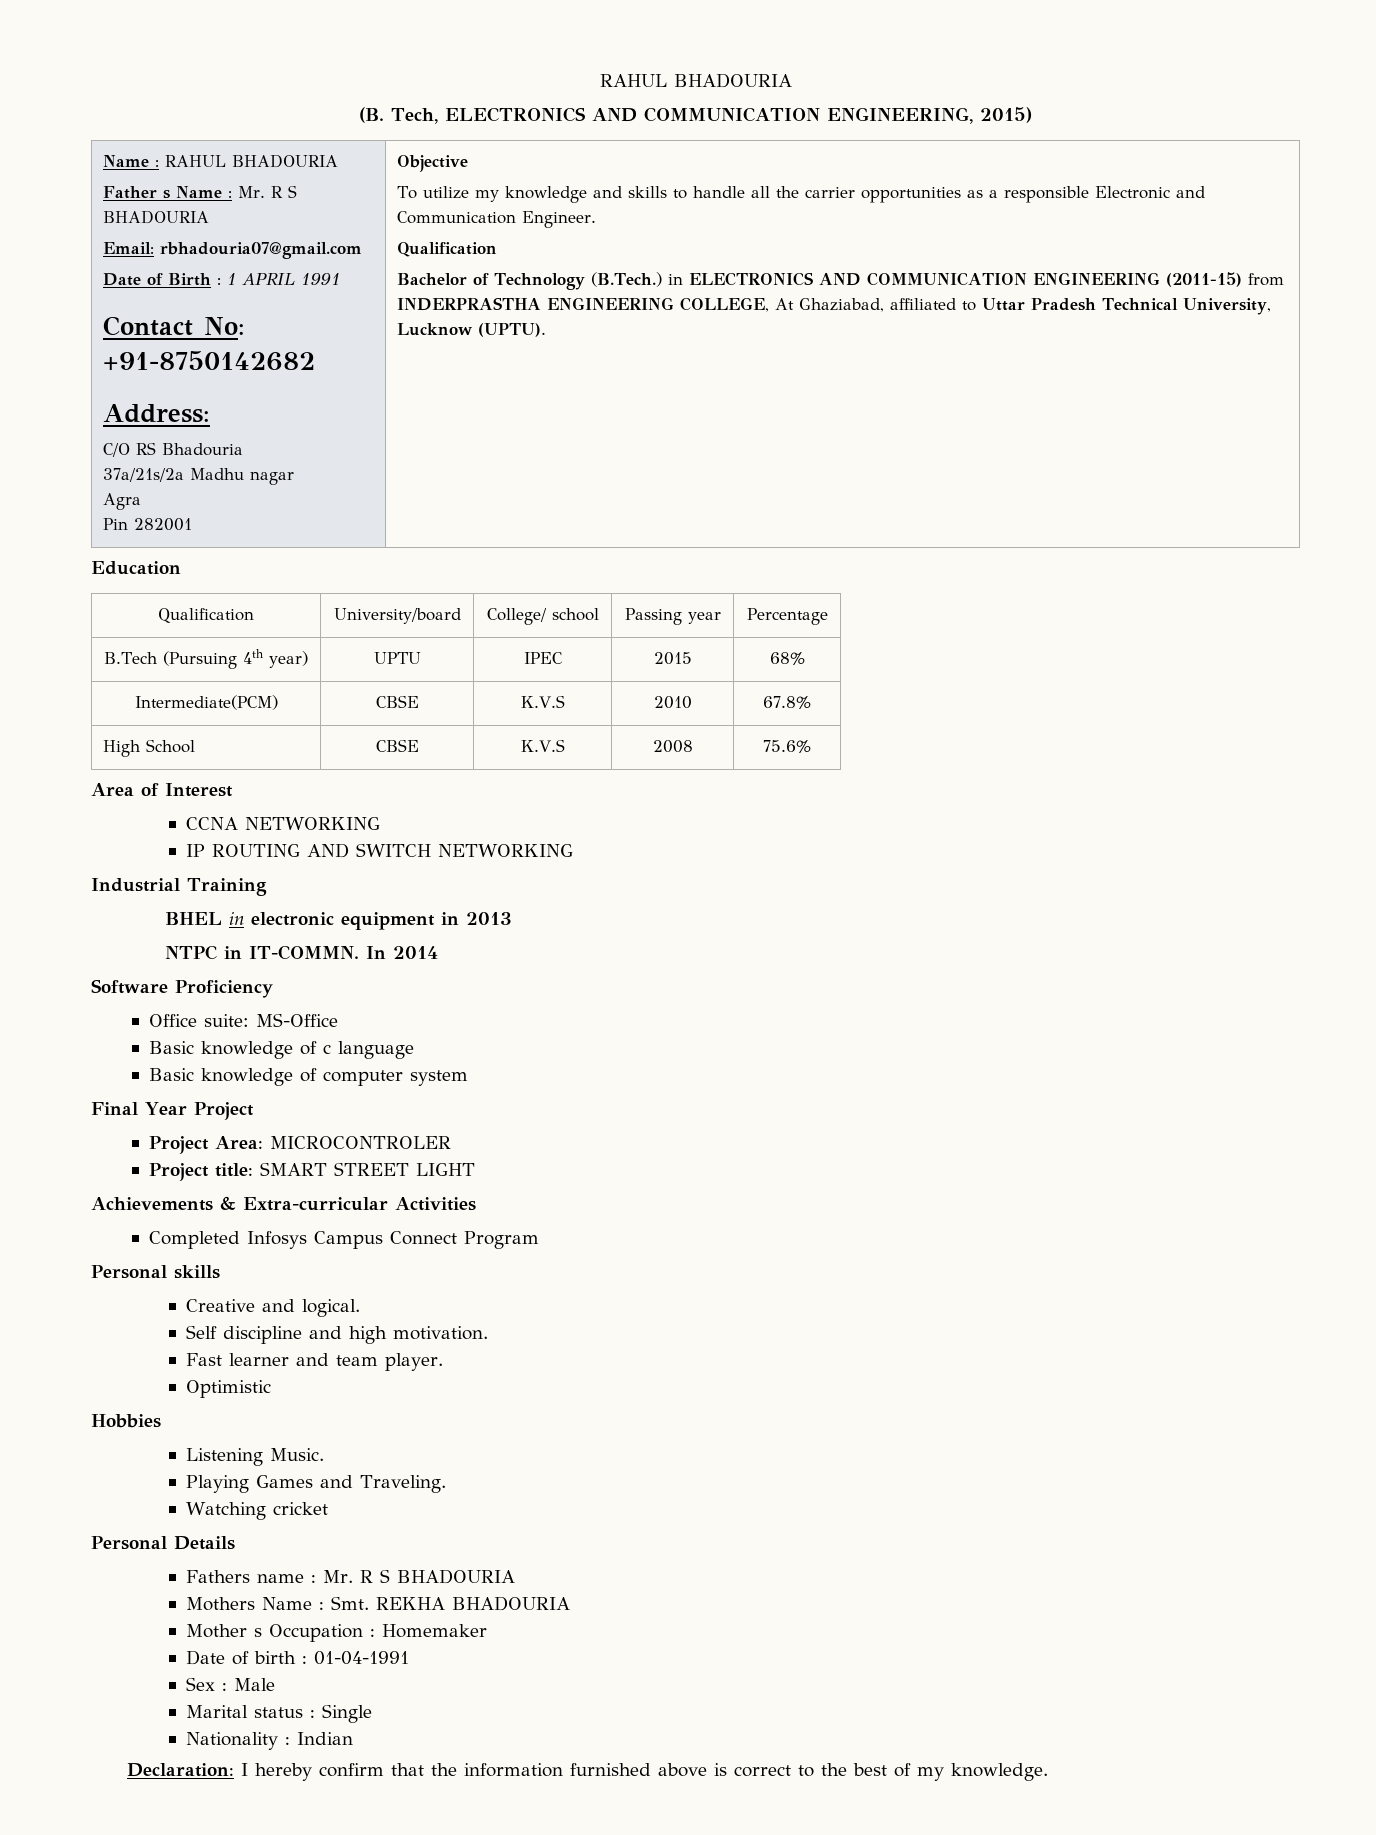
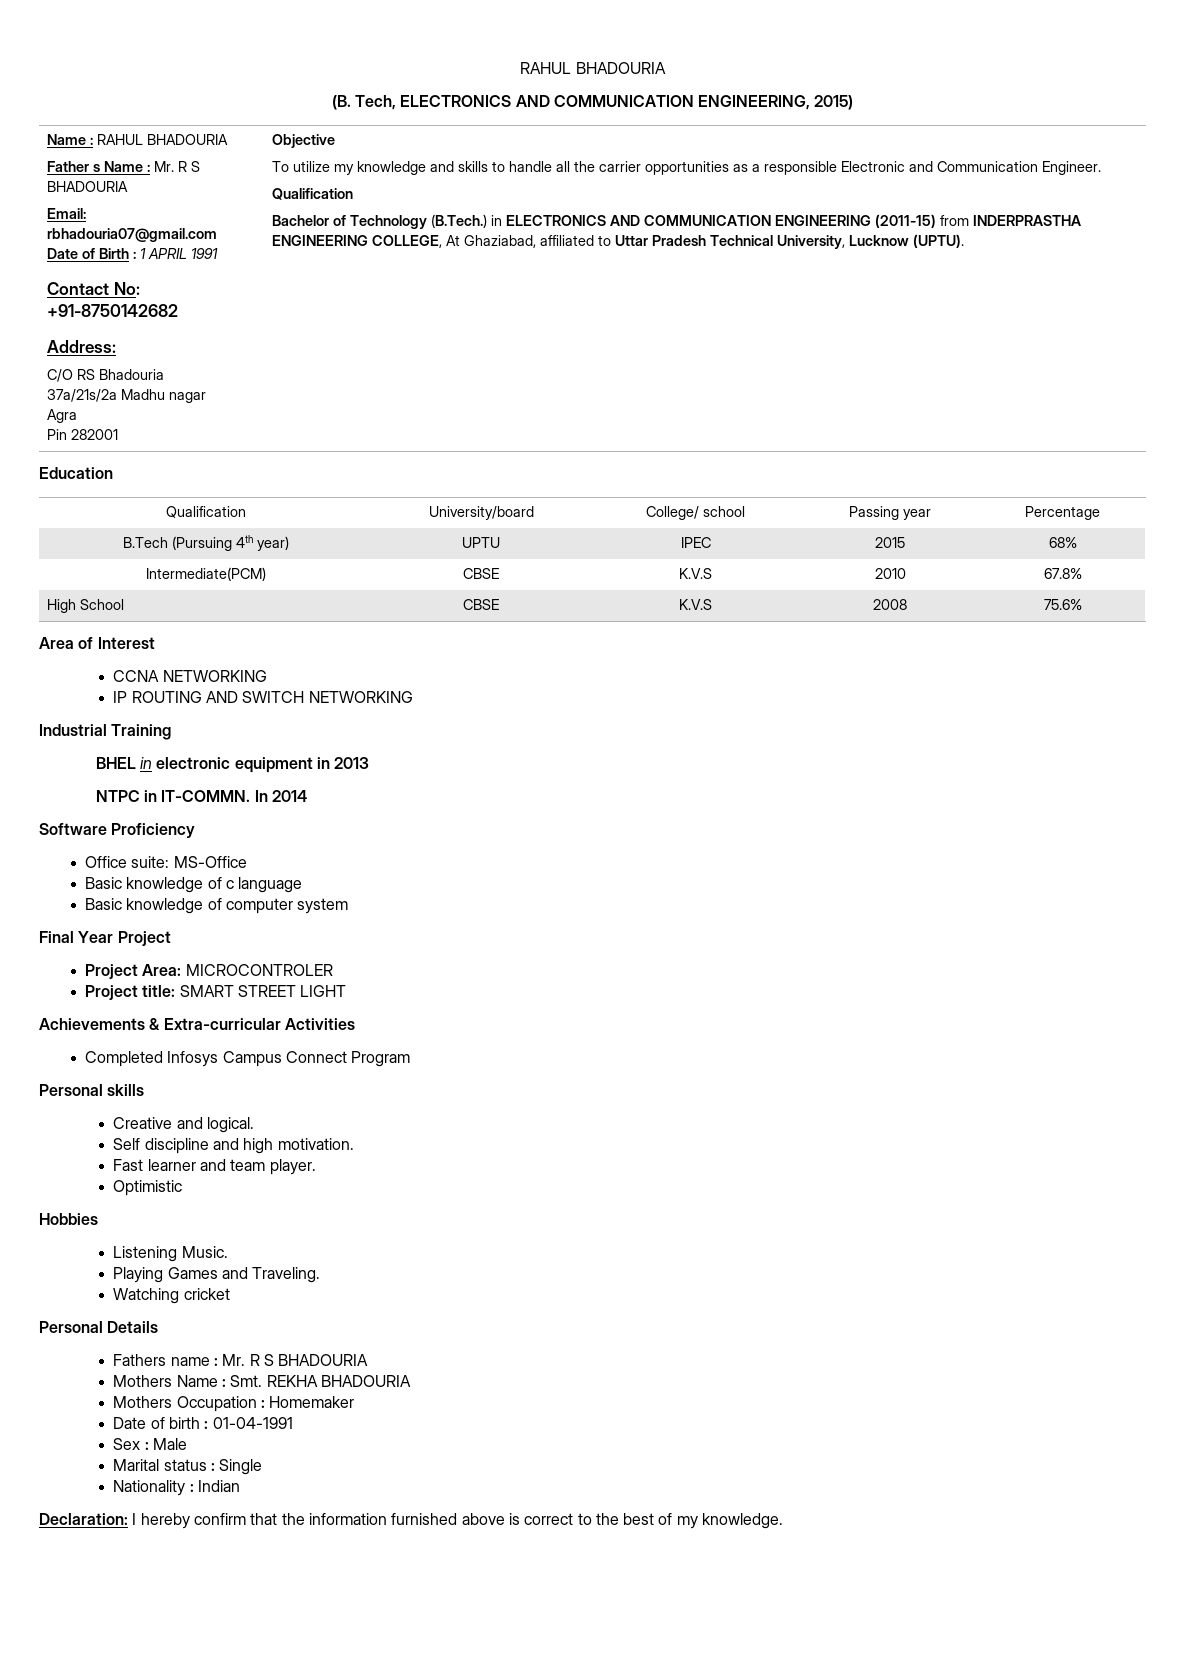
- Mother s Occupation : Homemaker
+ Mothers Occupation : Homemaker

